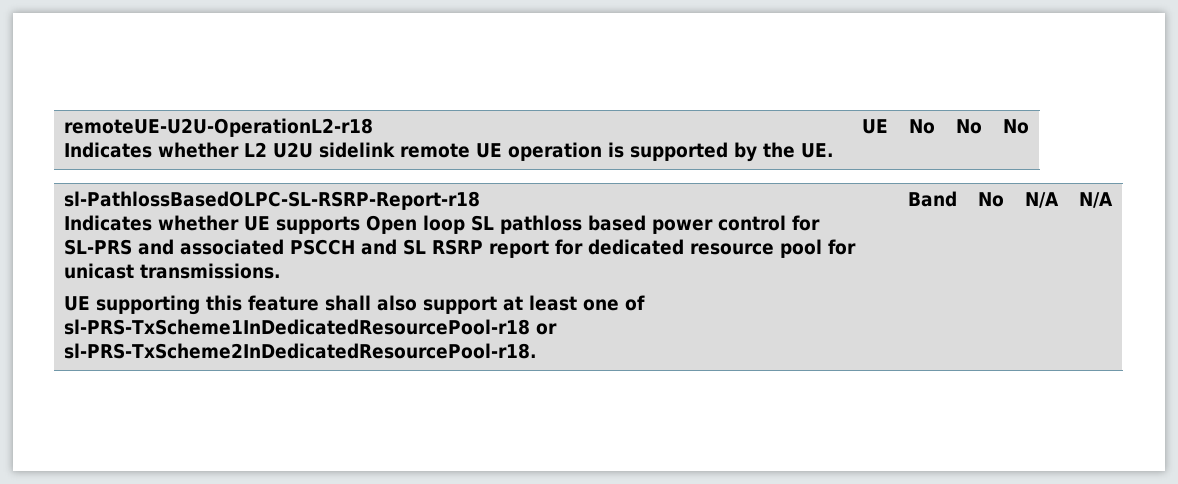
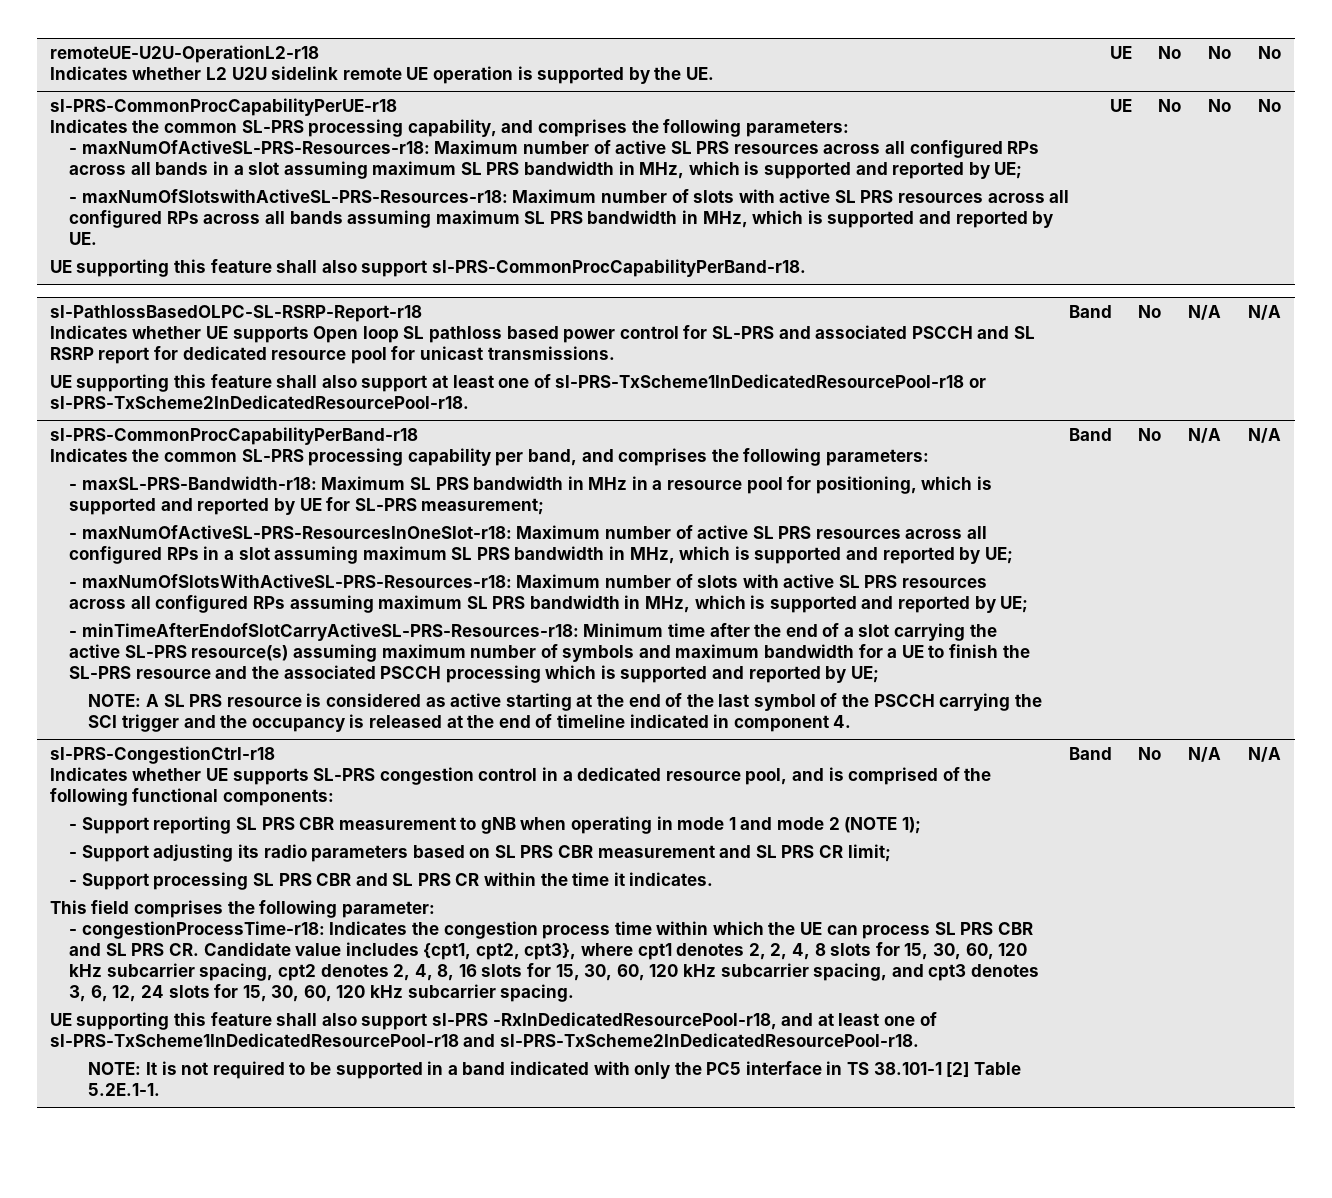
+ sl-PRS-CommonProcCapabilityPerUE-r18
+ Indicates the common SL-PRS processing capability, and comprises the following parameters:
+ - maxNumOfActiveSL-PRS-Resources-r18: Maximum number of active SL PRS resources across all configured RPs across all bands in a slot assuming maximum SL PRS bandwidth in MHz, which is supported and reported by UE;
+ - maxNumOfSlotswithActiveSL-PRS-Resources-r18: Maximum number of slots with active SL PRS resources across all configured RPs across all bands assuming maximum SL PRS bandwidth in MHz, which is supported and reported by UE.
+ UE supporting this feature shall also support sl-PRS-CommonProcCapabilityPerBand-r18. | UE | No | No | No
+ sl-PRS-CommonProcCapabilityPerBand-r18
+ Indicates the common SL-PRS processing capability per band, and comprises the following parameters:
+ - maxSL-PRS-Bandwidth-r18: Maximum SL PRS bandwidth in MHz in a resource pool for positioning, which is supported and reported by UE for SL-PRS measurement;
+ - maxNumOfActiveSL-PRS-ResourcesInOneSlot-r18: Maximum number of active SL PRS resources across all configured RPs in a slot assuming maximum SL PRS bandwidth in MHz, which is supported and reported by UE;
+ - maxNumOfSlotsWithActiveSL-PRS-Resources-r18: Maximum number of slots with active SL PRS resources across all configured RPs assuming maximum SL PRS bandwidth in MHz, which is supported and reported by UE;
+ - minTimeAfterEndofSlotCarryActiveSL-PRS-Resources-r18: Minimum time after the end of a slot carrying the active SL-PRS resource(s) assuming maximum number of symbols and maximum bandwidth for a UE to finish the SL-PRS resource and the associated PSCCH processing which is supported and reported by UE;
+ NOTE: A SL PRS resource is considered as active starting at the end of the last symbol of the PSCCH carrying the SCI trigger and the occupancy is released at the end of timeline indicated in component 4. | Band | No | N/A | N/A
+ sl-PRS-CongestionCtrl-r18
+ Indicates whether UE supports SL-PRS congestion control in a dedicated resource pool, and is comprised of the following functional components:
+ - Support reporting SL PRS CBR measurement to gNB when operating in mode 1 and mode 2 (NOTE 1);
+ - Support adjusting its radio parameters based on SL PRS CBR measurement and SL PRS CR limit;
+ - Support processing SL PRS CBR and SL PRS CR within the time it indicates.
+ This field comprises the following parameter:
+ - congestionProcessTime-r18: Indicates the congestion process time within which the UE can process SL PRS CBR and SL PRS CR. Candidate value includes {cpt1, cpt2, cpt3}, where cpt1 denotes 2, 2, 4, 8 slots for 15, 30, 60, 120 kHz subcarrier spacing, cpt2 denotes 2, 4, 8, 16 slots for 15, 30, 60, 120 kHz subcarrier spacing, and cpt3 denotes 3, 6, 12, 24 slots for 15, 30, 60, 120 kHz subcarrier spacing.
+ UE supporting this feature shall also support sl-PRS -RxInDedicatedResourcePool-r18, and at least one of sl-PRS-TxScheme1InDedicatedResourcePool-r18 and sl-PRS-TxScheme2InDedicatedResourcePool-r18.
+ NOTE: It is not required to be supported in a band indicated with only the PC5 interface in TS 38.101-1 [2] Table 5.2E.1-1. | Band | No | N/A | N/A

